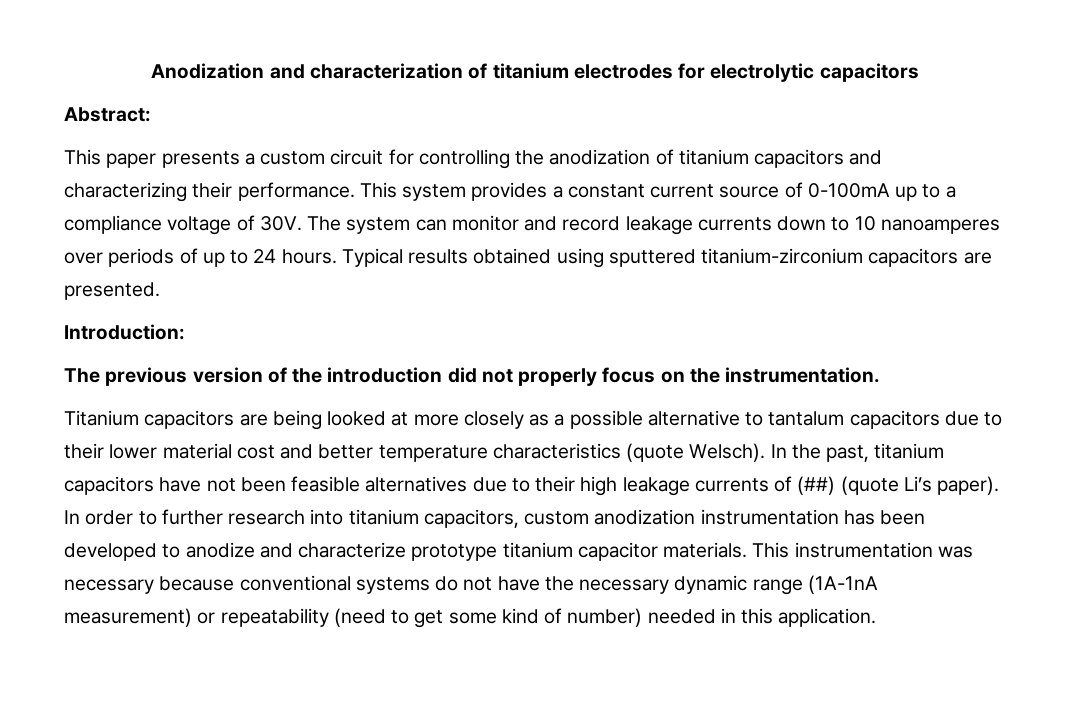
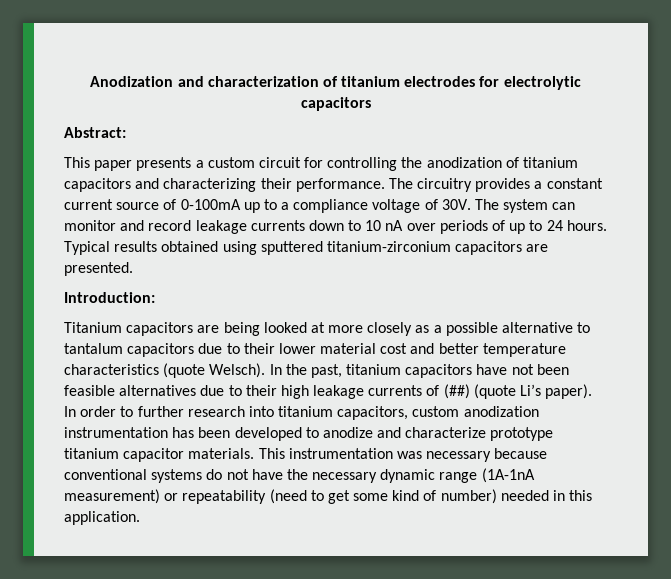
- This system provides a constant current source of 0-100mA up to a compliance voltage of 30V.
+ The circuitry provides a constant current source of 0-100mA up to a compliance voltage of 30V.
- The system can monitor and record leakage currents down to 10 nanoamperes over periods of up to 24 hours.
+ The system can monitor and record leakage currents down to 10 nA over periods of up to 24 hours.
- The previous version of the introduction did not properly focus on the instrumentation.

